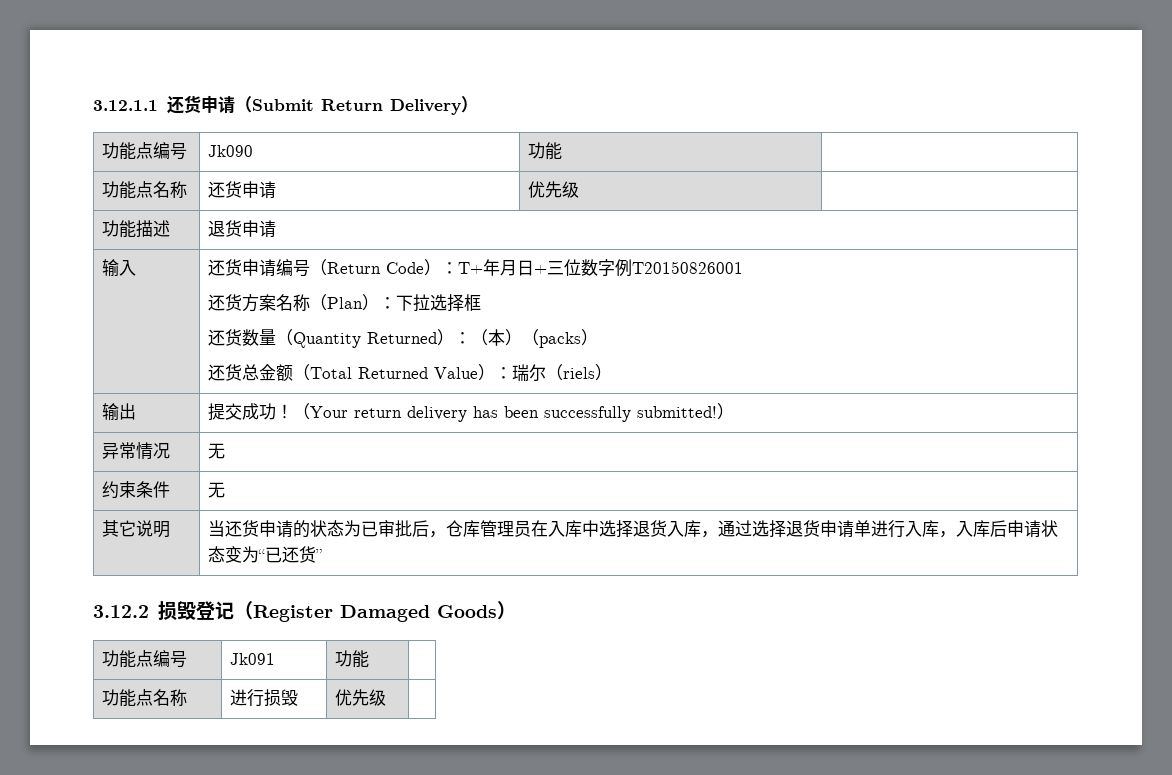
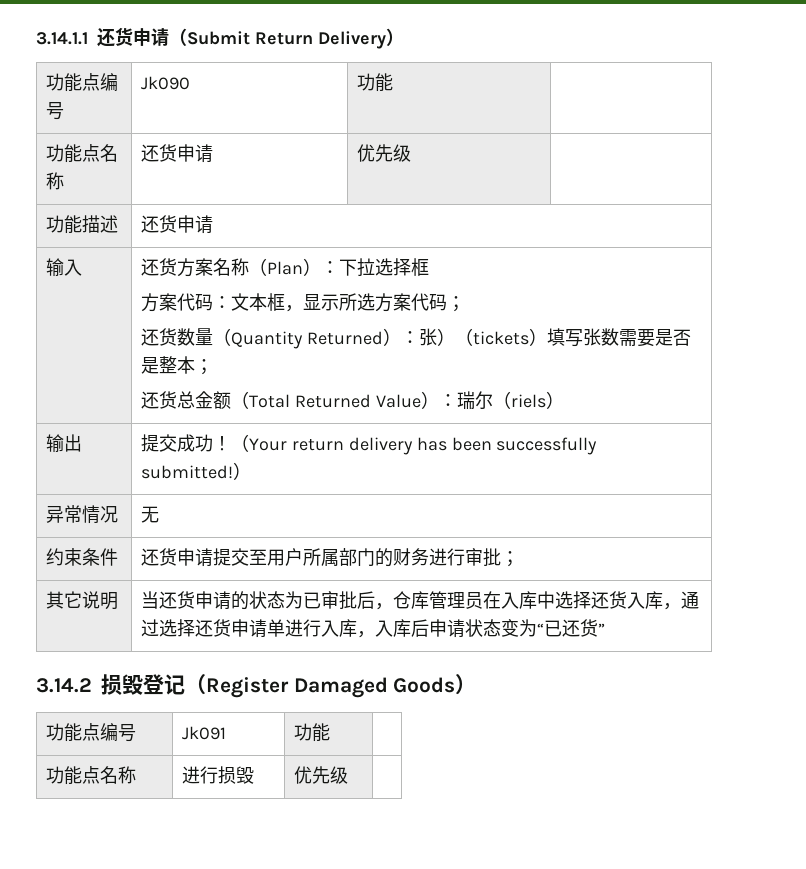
- 3.12.1.1还货申请（Submit Return Delivery）
+ 3.14.1.1还货申请（Submit Return Delivery）
- 功能描述 | 退货申请
+ 功能描述 | 还货申请
- 还货申请编号（Return Code）：T+年月日+三位数字例T20150826001
+ 方案代码：文本框，显示所选方案代码；
- 还货数量（Quantity Returned）：（本）（packs）
+ 还货数量（Quantity Returned）：张）（tickets）填写张数需要是否是整本；
- 约束条件 | 无
+ 约束条件 | 还货申请提交至用户所属部门的财务进行审批；
- 其它说明 | 当还货申请的状态为已审批后，仓库管理员在入库中选择退货入库，通过选择退货申请单进行入库，入库后申请状态变为“已还货”
+ 其它说明 | 当还货申请的状态为已审批后，仓库管理员在入库中选择还货入库，通过选择还货申请单进行入库，入库后申请状态变为“已还货”
- 3.12.2损毁登记（Register Damaged Goods）
+ 3.14.2损毁登记（Register Damaged Goods）

